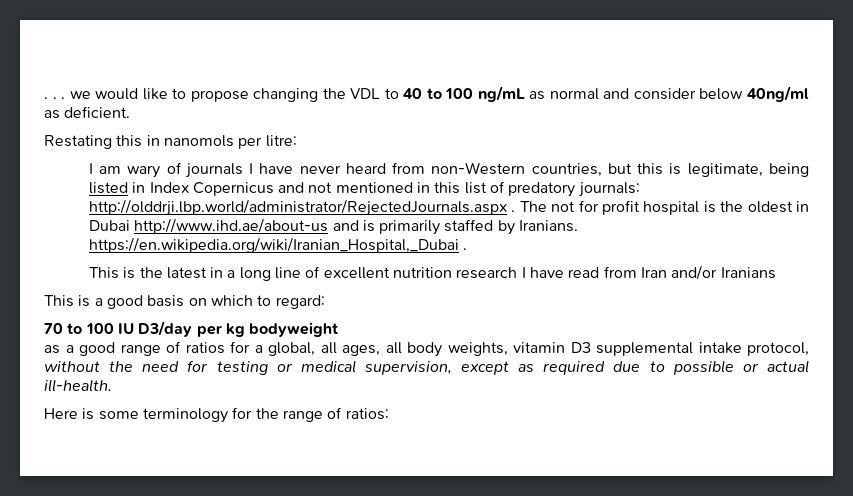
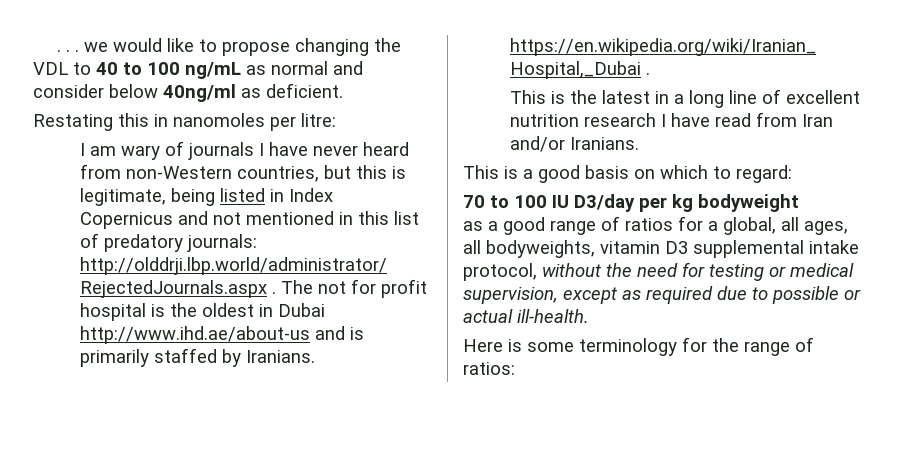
- Restating this in nanomols per litre:
+ Restating this in nanomoles per litre:
- This is the latest in a long line of excellent nutrition research I have read from Iran and/or Iranians
+ This is the latest in a long line of excellent nutrition research I have read from Iran and/or Iranians.
- as a good range of ratios for a global, all ages, all body weights, vitamin D3 supplemental intake protocol, without the need for testing or medical supervision, except as required due to possible or actual ill-health.
+ as a good range of ratios for a global, all ages, all bodyweights, vitamin D3 supplemental intake protocol, without the need for testing or medical supervision, except as required due to possible or actual ill-health.

